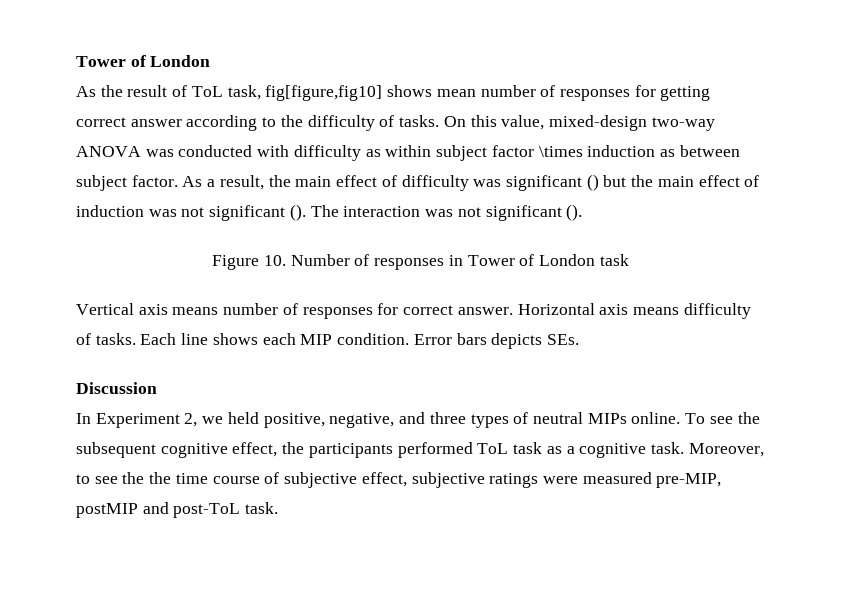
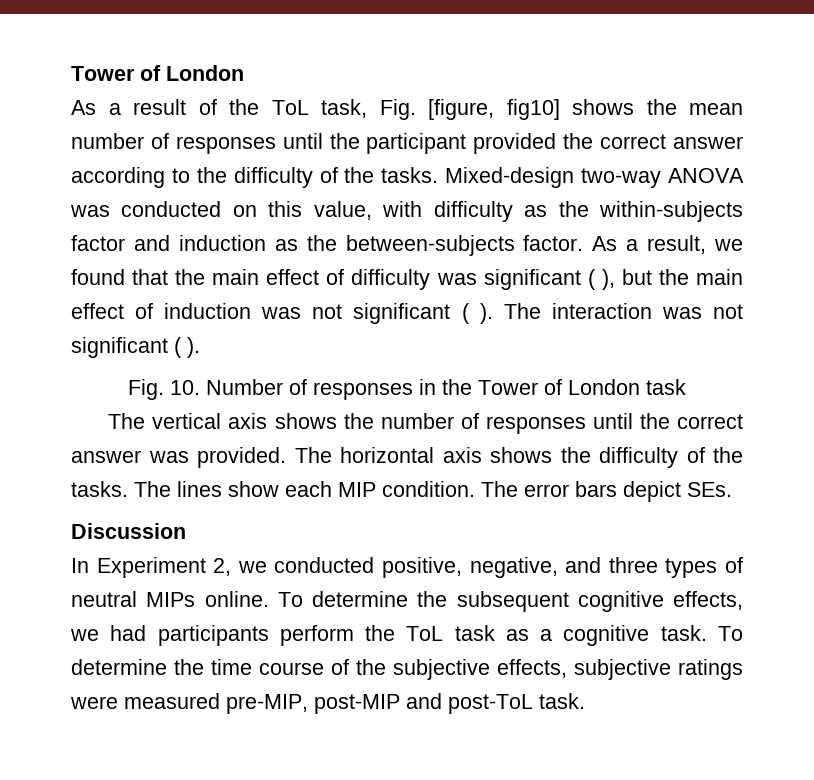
- As the result of ToL task, fig[figure,fig10] shows mean number of responses for getting correct answer according to the difficulty of tasks. On this value, mixed-design two-way ANOVA was conducted with difficulty as within subject factor \times induction as between subject factor.
+ As a result of the ToL task, Fig. [figure, fig10] shows the mean number of responses until the participant provided the correct answer according to the difficulty of the tasks. Mixed-design two-way ANOVA was conducted on this value, with difficulty as the within-subjects factor and induction as the between-subjects factor.
- As a result, the main effect of difficulty was significant () but the main effect of induction was not significant ().
+ As a result, we found that the main effect of difficulty was significant ( ), but the main effect of induction was not significant ( ).
- The interaction was not significant ().
- Figure 10. Number of responses in Tower of London task
+ The interaction was not significant ( ).
+ Fig. 10. Number of responses in the Tower of London task
- Vertical axis means number of responses for correct answer. Horizontal axis means difficulty of tasks. Each line shows each MIP condition. Error bars depicts SEs.
+ The vertical axis shows the number of responses until the correct answer was provided. The horizontal axis shows the difficulty of the tasks. The lines show each MIP condition. The error bars depict SEs.
- In Experiment 2, we held positive, negative, and three types of neutral MIPs online.
+ In Experiment 2, we conducted positive, negative, and three types of neutral MIPs online.
- To see the subsequent cognitive effect, the participants performed ToL task as a cognitive task.
+ To determine the subsequent cognitive effects, we had participants perform the ToL task as a cognitive task.
- Moreover, to see the the time course of subjective effect, subjective ratings were measured pre-MIP, postMIP and post-ToL task.
+ To determine the time course of the subjective effects, subjective ratings were measured pre-MIP, post-MIP and post-ToL task.

